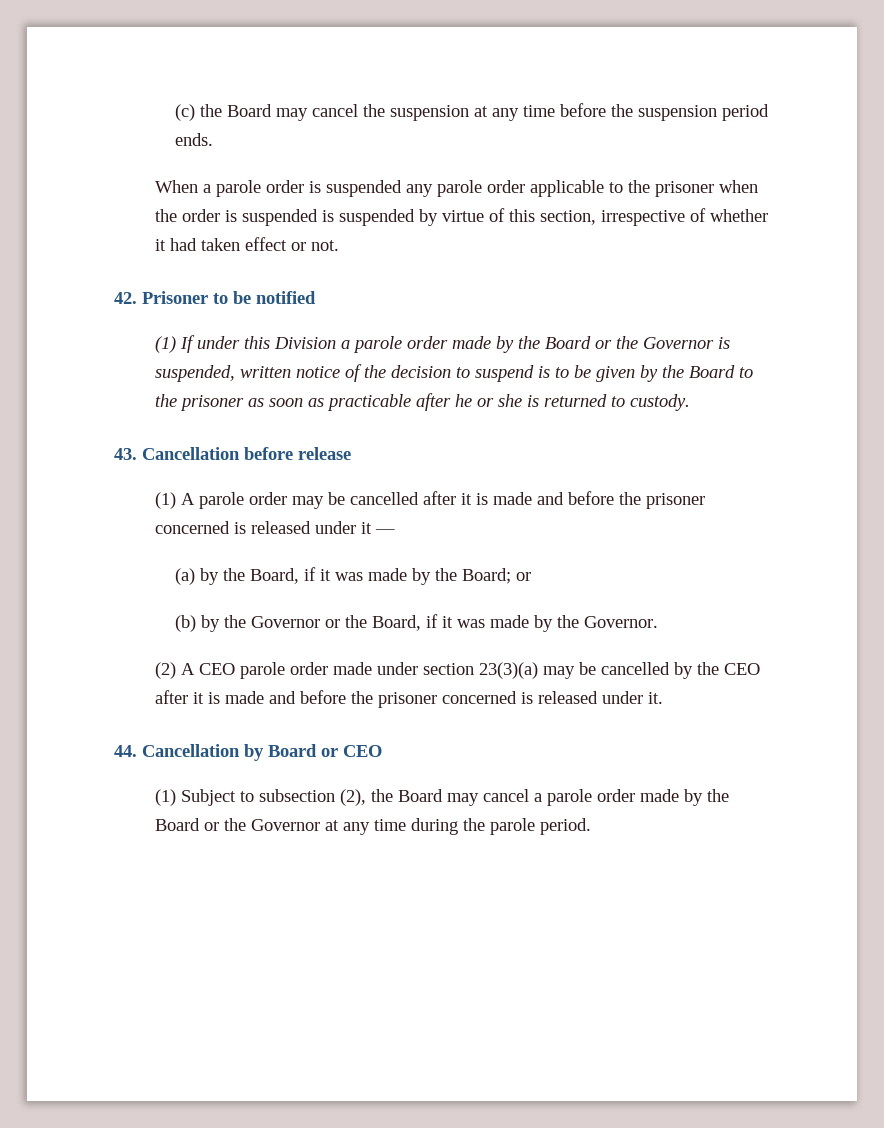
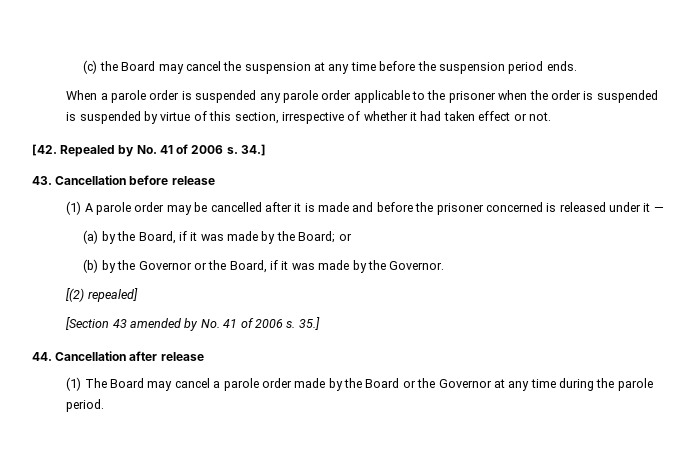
- 42. Prisoner to be notified
- (1) If under this Division a parole order made by the Board or the Governor is suspended, written notice of the decision to suspend is to be given by the Board to the prisoner as soon as practicable after he or she is returned to custody.
+ [42. Repealed by No. 41 of 2006 s. 34.]
- (2) A CEO parole order made under section 23(3)(a) may be cancelled by the CEO after it is made and before the prisoner concerned is released under it.
- 44. Cancellation by Board or CEO
- (1) Subject to subsection (2), the Board may cancel a parole order made by the Board or the Governor at any time during the parole period.
+ [(2) repealed]
+ [Section 43 amended by No. 41 of 2006 s. 35.]
+ 44. Cancellation after release
+ (1) The Board may cancel a parole order made by the Board or the Governor at any time during the parole period.

